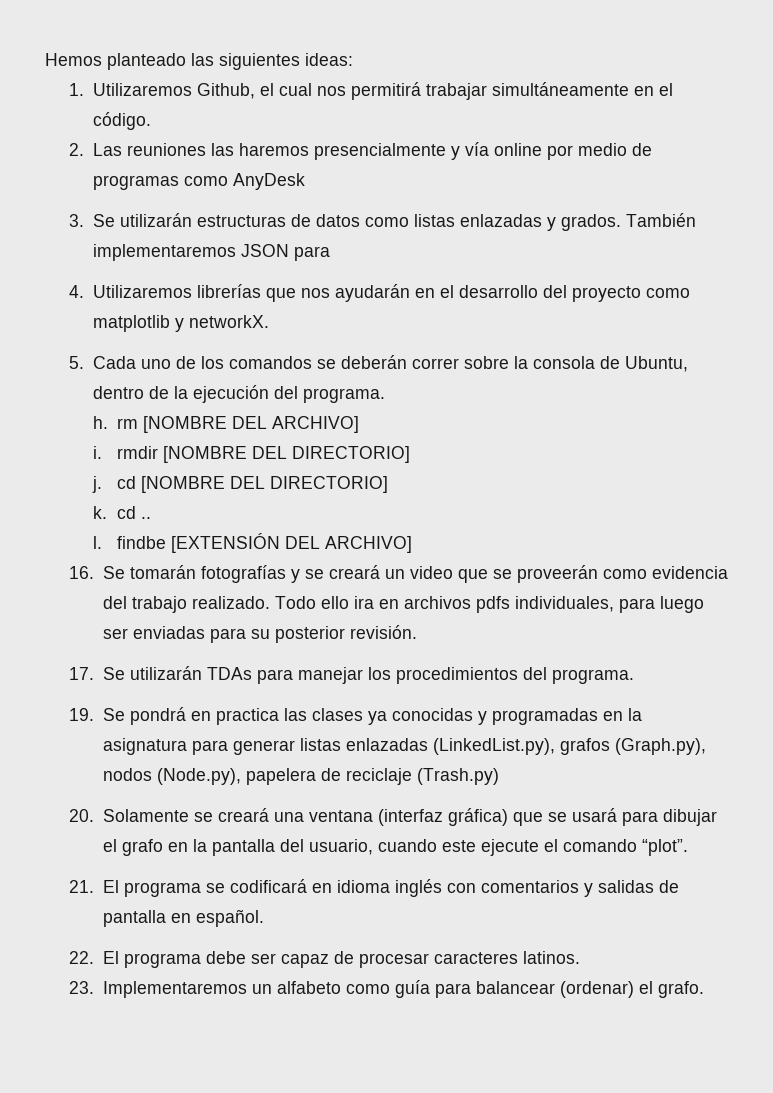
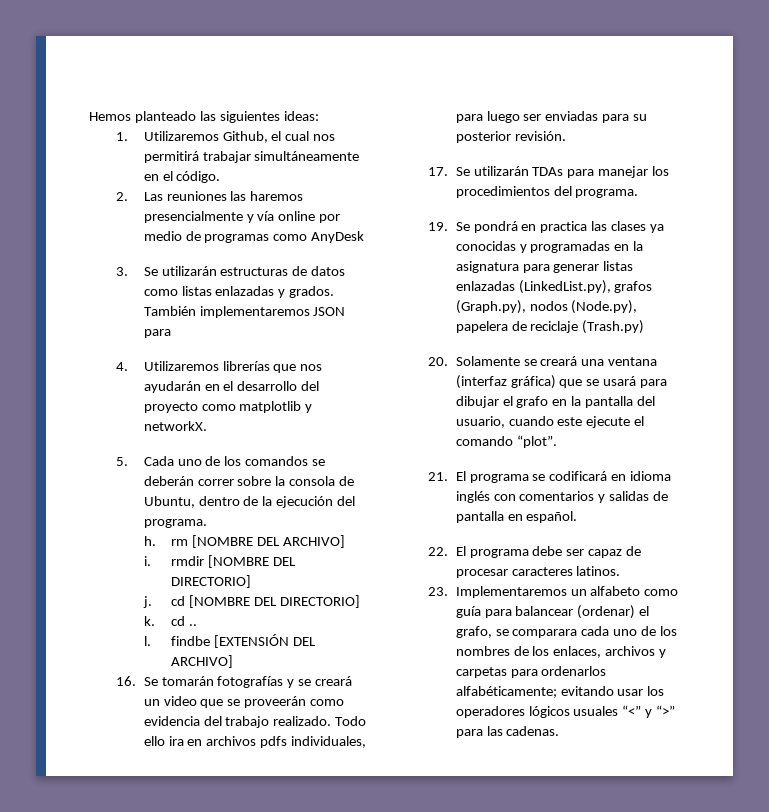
- 23. Implementaremos un alfabeto como guía para balancear (ordenar) el grafo.
+ 23. Implementaremos un alfabeto como guía para balancear (ordenar) el grafo, se comparara cada uno de los nombres de los enlaces, archivos y carpetas para ordenarlos alfabéticamente; evitando usar los operadores lógicos usuales “<” y “>” para las cadenas.

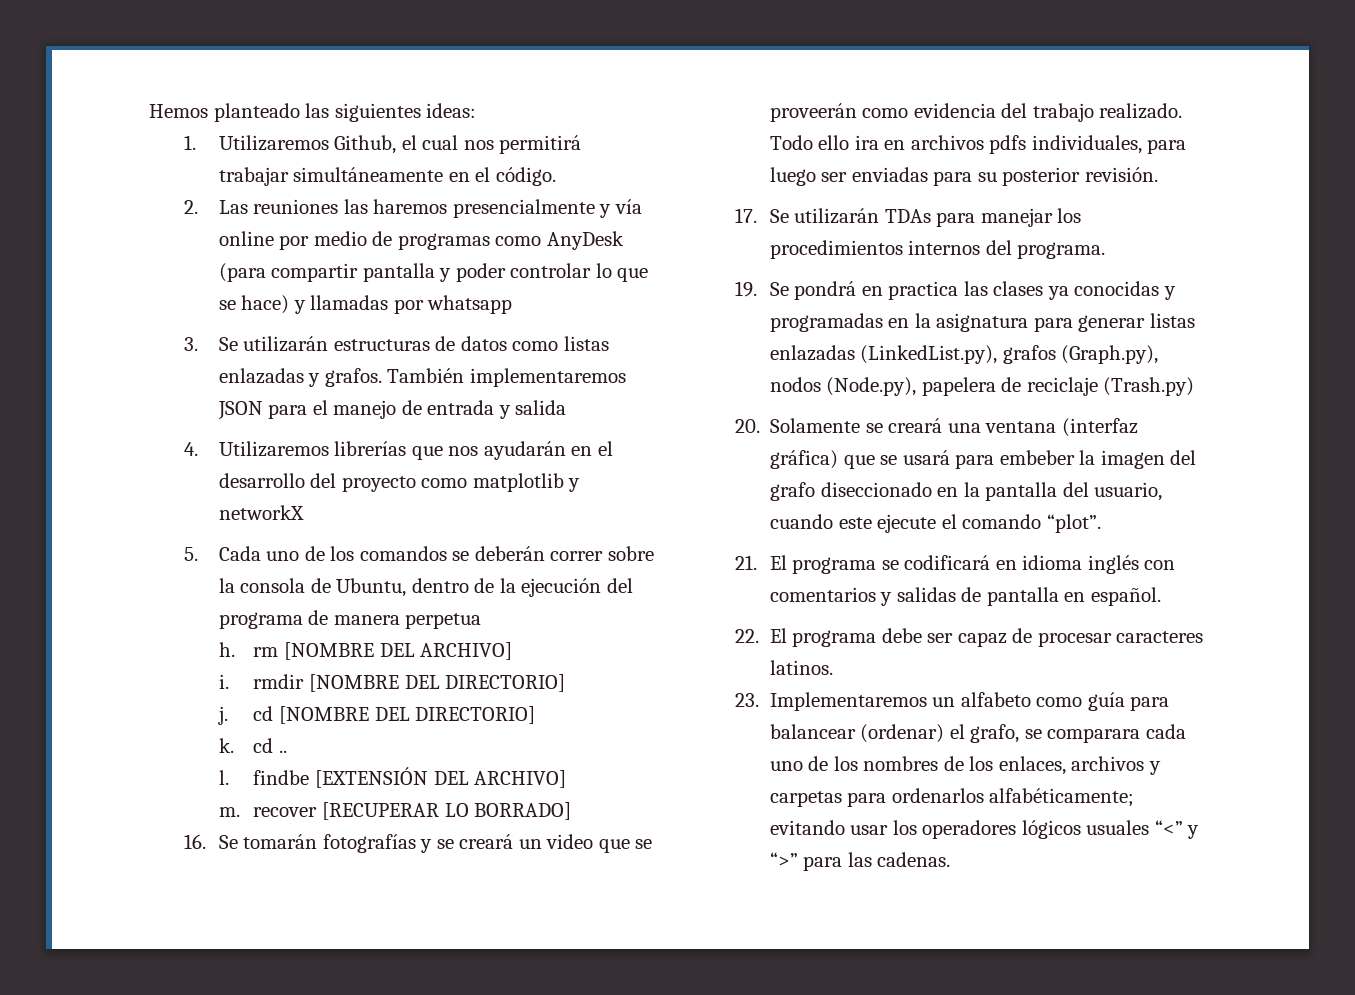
- 2. Las reuniones las haremos presencialmente y vía online por medio de programas como AnyDesk
+ 2. Las reuniones las haremos presencialmente y vía online por medio de programas como AnyDesk (para compartir pantalla y poder controlar lo que se hace) y llamadas por whatsapp
- 3. Se utilizarán estructuras de datos como listas enlazadas y grados.
+ 3. Se utilizarán estructuras de datos como listas enlazadas y grafos.
- También implementaremos JSON para
+ También implementaremos JSON para el manejo de entrada y salida
- 4. Utilizaremos librerías que nos ayudarán en el desarrollo del proyecto como matplotlib y networkX.
+ 4. Utilizaremos librerías que nos ayudarán en el desarrollo del proyecto como matplotlib y networkX
- 5. Cada uno de los comandos se deberán correr sobre la consola de Ubuntu, dentro de la ejecución del programa.
+ 5. Cada uno de los comandos se deberán correr sobre la consola de Ubuntu, dentro de la ejecución del programa de manera perpetua
+ m. recover [RECUPERAR LO BORRADO]
- 17. Se utilizarán TDAs para manejar los procedimientos del programa.
+ 17. Se utilizarán TDAs para manejar los procedimientos internos del programa.
- 20. Solamente se creará una ventana (interfaz gráfica) que se usará para dibujar el grafo en la pantalla del usuario, cuando este ejecute el comando “plot”.
+ 20. Solamente se creará una ventana (interfaz gráfica) que se usará para embeber la imagen del grafo diseccionado en la pantalla del usuario, cuando este ejecute el comando “plot”.

